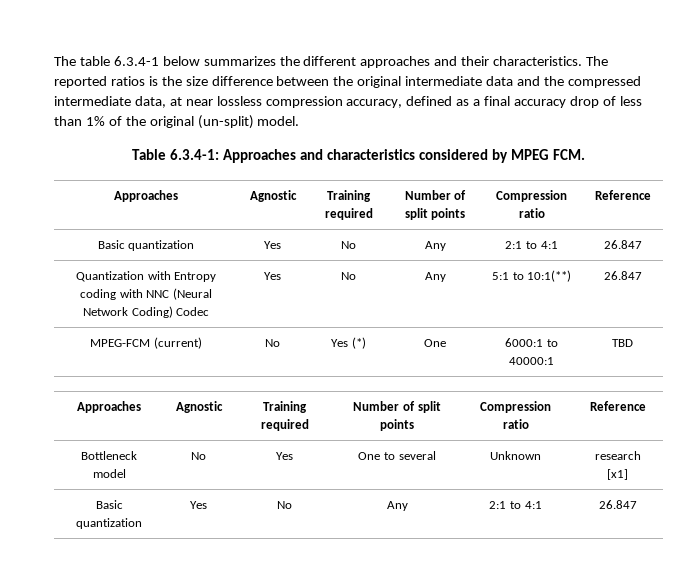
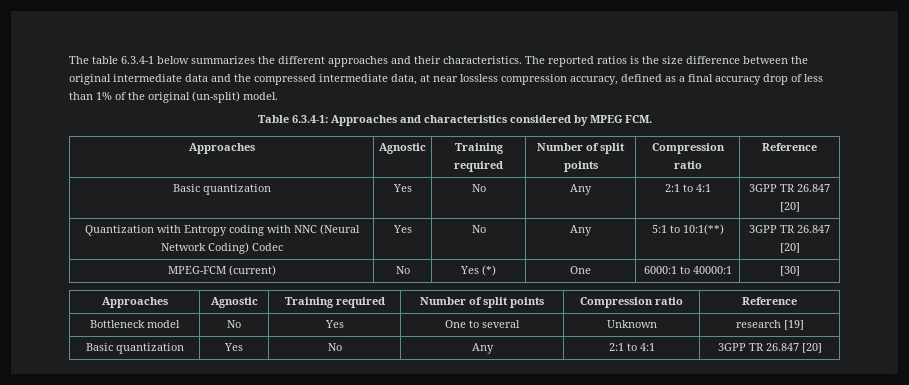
  Table 6.3.4-1: Approaches and characteristics considered by MPEG FCM.
  Approaches | Agnostic | Training required | Number of split points | Compression ratio | Reference
- Basic quantization | Yes | No | Any | 2:1 to 4:1 | 26.847
+ Basic quantization | Yes | No | Any | 2:1 to 4:1 | 3GPP TR 26.847 [20]
- Quantization with Entropy coding with NNC (Neural Network Coding) Codec | Yes | No | Any | 5:1 to 10:1(**) | 26.847
+ Quantization with Entropy coding with NNC (Neural Network Coding) Codec | Yes | No | Any | 5:1 to 10:1(**) | 3GPP TR 26.847 [20]
- MPEG-FCM (current) | No | Yes (*) | One | 6000:1 to 40000:1 | TBD
+ MPEG-FCM (current) | No | Yes (*) | One | 6000:1 to 40000:1 | [30]
- Bottleneck model | No | Yes | One to several | Unknown | research [x1]
- Basic quantization | Yes | No | Any | 2:1 to 4:1 | 26.847
+ Bottleneck model | No | Yes | One to several | Unknown | research [19]
+ Basic quantization | Yes | No | Any | 2:1 to 4:1 | 3GPP TR 26.847 [20]

